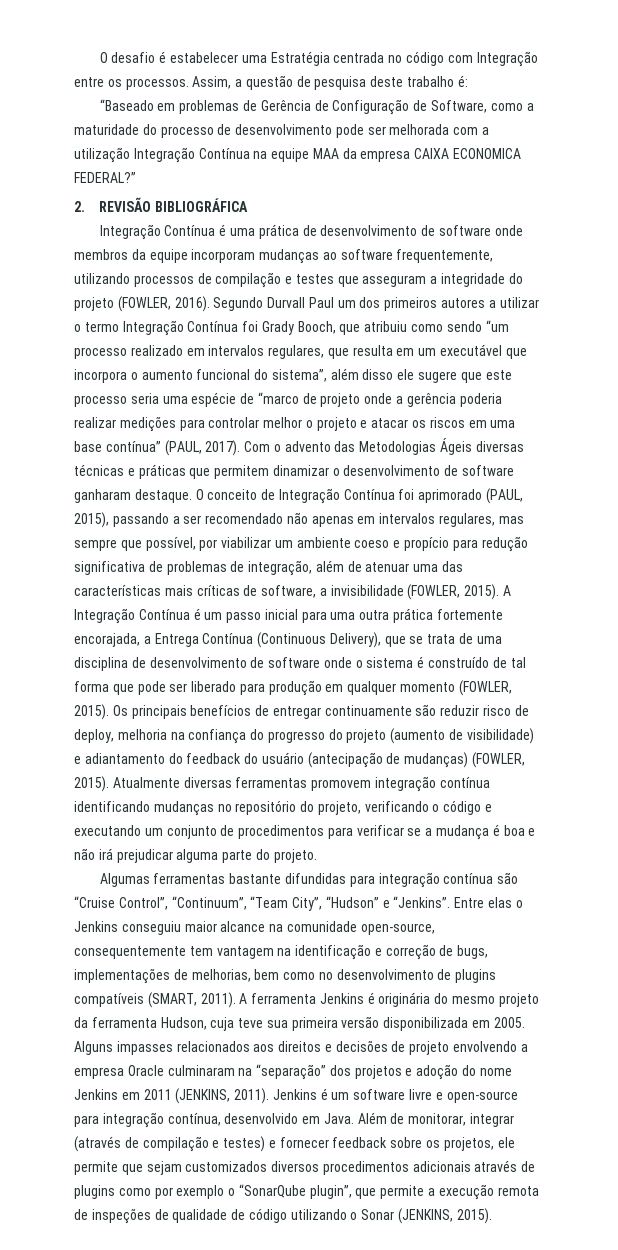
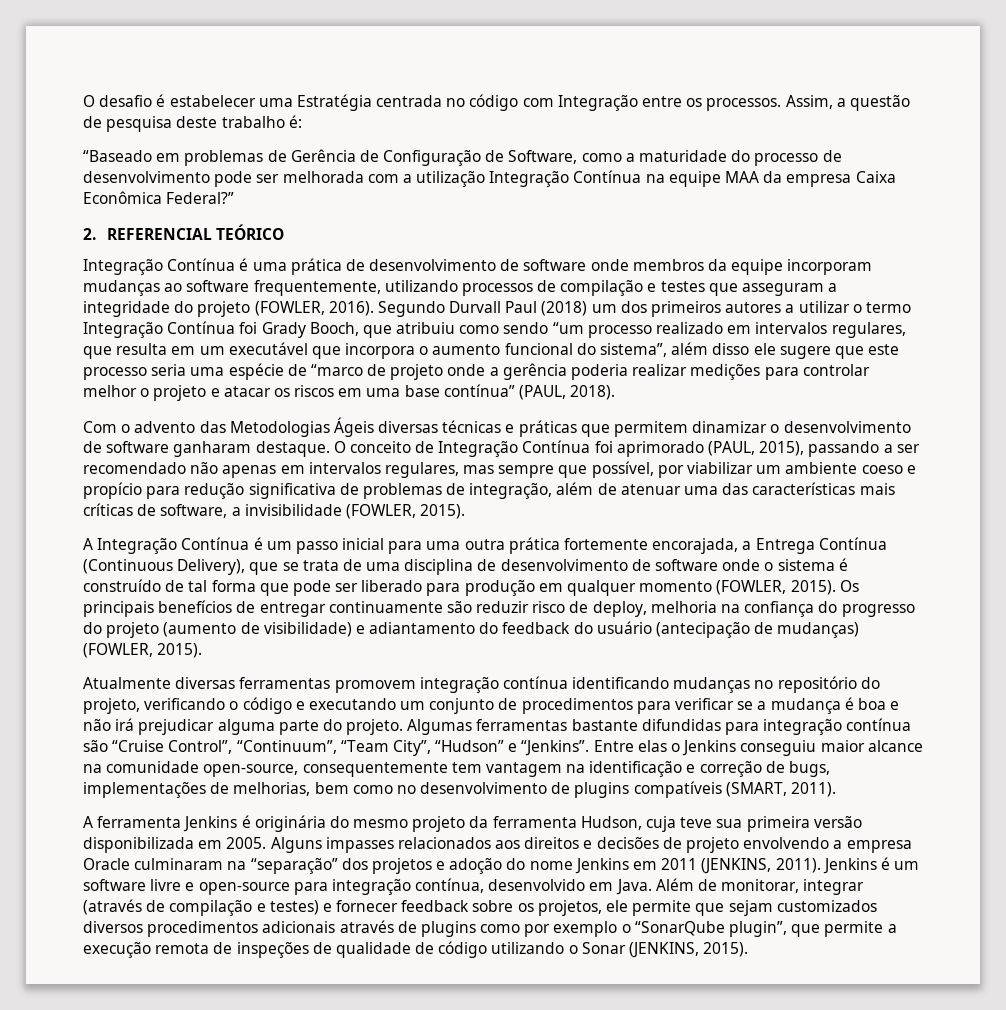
- “Baseado em problemas de Gerência de Configuração de Software, como a maturidade do processo de desenvolvimento pode ser melhorada com a utilização Integração Contínua na equipe MAA da empresa CAIXA ECONOMICA FEDERAL?”
+ “Baseado em problemas de Gerência de Configuração de Software, como a maturidade do processo de desenvolvimento pode ser melhorada com a utilização Integração Contínua na equipe MAA da empresa Caixa Econômica Federal?”
- 2. REVISÃO BIBLIOGRÁFICA
+ 2. REFERENCIAL TEÓRICO
- Segundo Durvall Paul um dos primeiros autores a utilizar o termo Integração Contínua foi Grady Booch, que atribuiu como sendo “um processo realizado em intervalos regulares, que resulta em um executável que incorpora o aumento funcional do sistema”, além disso ele sugere que este processo seria uma espécie de “marco de projeto onde a gerência poderia realizar medições para controlar melhor o projeto e atacar os riscos em uma base contínua” (PAUL, 2017). Com o advento das Metodologias Ágeis diversas técnicas e práticas que permitem dinamizar o desenvolvimento de software ganharam destaque.
+ Segundo Durvall Paul (2018) um dos primeiros autores a utilizar o termo Integração Contínua foi Grady Booch, que atribuiu como sendo “um processo realizado em intervalos regulares, que resulta em um executável que incorpora o aumento funcional do sistema”, além disso ele sugere que este processo seria uma espécie de “marco de projeto onde a gerência poderia realizar medições para controlar melhor o projeto e atacar os riscos em uma base contínua” (PAUL, 2018).
+ Com o advento das Metodologias Ágeis diversas técnicas e práticas que permitem dinamizar o desenvolvimento de software ganharam destaque.
- O conceito de Integração Contínua foi aprimorado (PAUL, 2015), passando a ser recomendado não apenas em intervalos regulares, mas sempre que possível, por viabilizar um ambiente coeso e propício para redução significativa de problemas de integração, além de atenuar uma das características mais críticas de software, a invisibilidade (FOWLER, 2015). A Integração Contínua é um passo inicial para uma outra prática fortemente encorajada, a Entrega Contínua (Continuous Delivery), que se trata de uma disciplina de desenvolvimento de software onde o sistema é construído de tal forma que pode ser liberado para produção em qualquer momento (FOWLER, 2015).
+ O conceito de Integração Contínua foi aprimorado (PAUL, 2015), passando a ser recomendado não apenas em intervalos regulares, mas sempre que possível, por viabilizar um ambiente coeso e propício para redução significativa de problemas de integração, além de atenuar uma das características mais críticas de software, a invisibilidade (FOWLER, 2015).
+ A Integração Contínua é um passo inicial para uma outra prática fortemente encorajada, a Entrega Contínua (Continuous Delivery), que se trata de uma disciplina de desenvolvimento de software onde o sistema é construído de tal forma que pode ser liberado para produção em qualquer momento (FOWLER, 2015).
- Os principais benefícios de entregar continuamente são reduzir risco de deploy, melhoria na confiança do progresso do projeto (aumento de visibilidade) e adiantamento do feedback do usuário (antecipação de mudanças) (FOWLER, 2015). Atualmente diversas ferramentas promovem integração contínua identificando mudanças no repositório do projeto, verificando o código e executando um conjunto de procedimentos para verificar se a mudança é boa e não irá prejudicar alguma parte do projeto.
- Algumas ferramentas bastante difundidas para integração contínua são “Cruise Control”, “Continuum”, “Team City”, “Hudson” e “Jenkins”.
+ Os principais benefícios de entregar continuamente são reduzir risco de deploy, melhoria na confiança do progresso do projeto (aumento de visibilidade) e adiantamento do feedback do usuário (antecipação de mudanças) (FOWLER, 2015).
+ Atualmente diversas ferramentas promovem integração contínua identificando mudanças no repositório do projeto, verificando o código e executando um conjunto de procedimentos para verificar se a mudança é boa e não irá prejudicar alguma parte do projeto. Algumas ferramentas bastante difundidas para integração contínua são “Cruise Control”, “Continuum”, “Team City”, “Hudson” e “Jenkins”.
- Entre elas o Jenkins conseguiu maior alcance na comunidade open-source, consequentemente tem vantagem na identificação e correção de bugs, implementações de melhorias, bem como no desenvolvimento de plugins compatíveis (SMART, 2011). A ferramenta Jenkins é originária do mesmo projeto da ferramenta Hudson, cuja teve sua primeira versão disponibilizada em 2005.
+ Entre elas o Jenkins conseguiu maior alcance na comunidade open-source, consequentemente tem vantagem na identificação e correção de bugs, implementações de melhorias, bem como no desenvolvimento de plugins compatíveis (SMART, 2011).
+ A ferramenta Jenkins é originária do mesmo projeto da ferramenta Hudson, cuja teve sua primeira versão disponibilizada em 2005.

